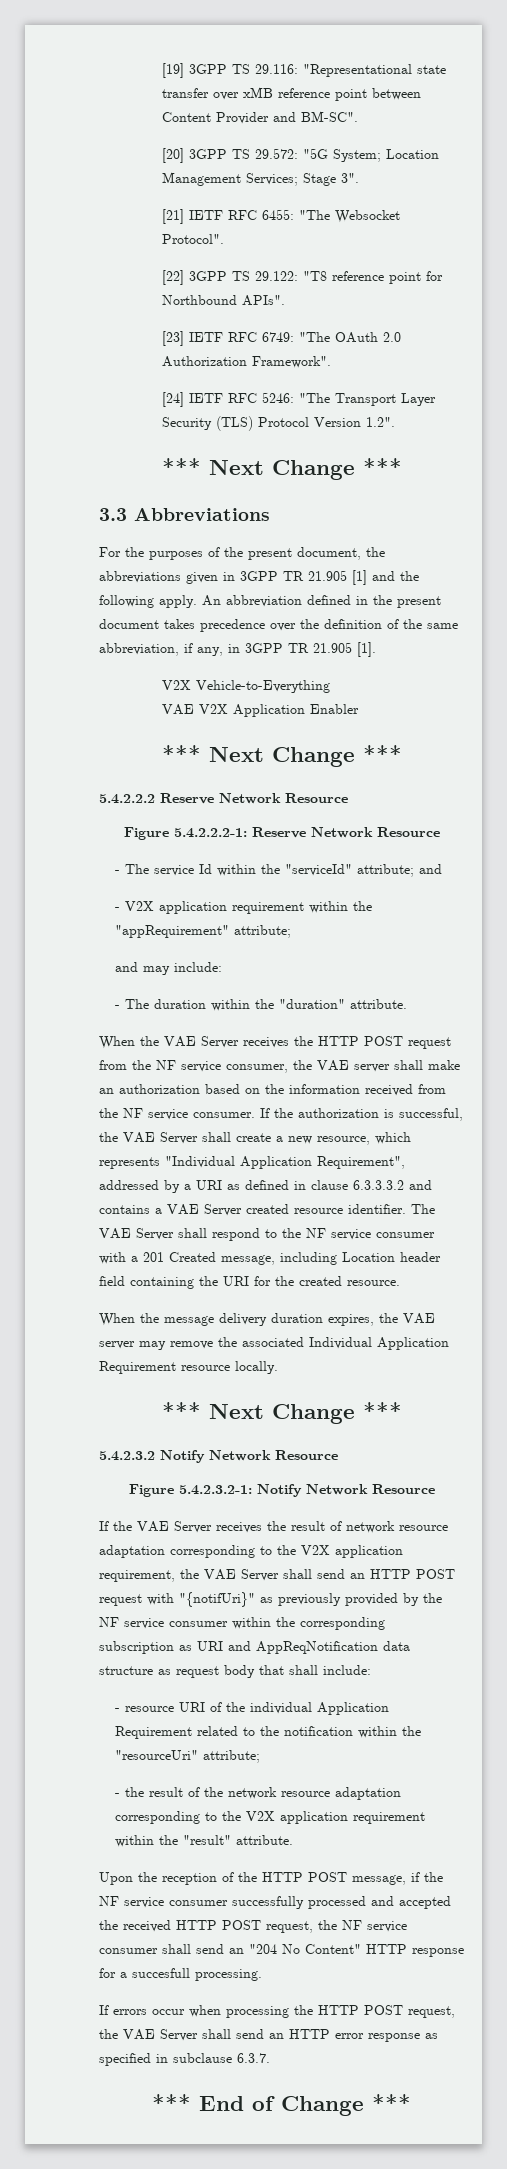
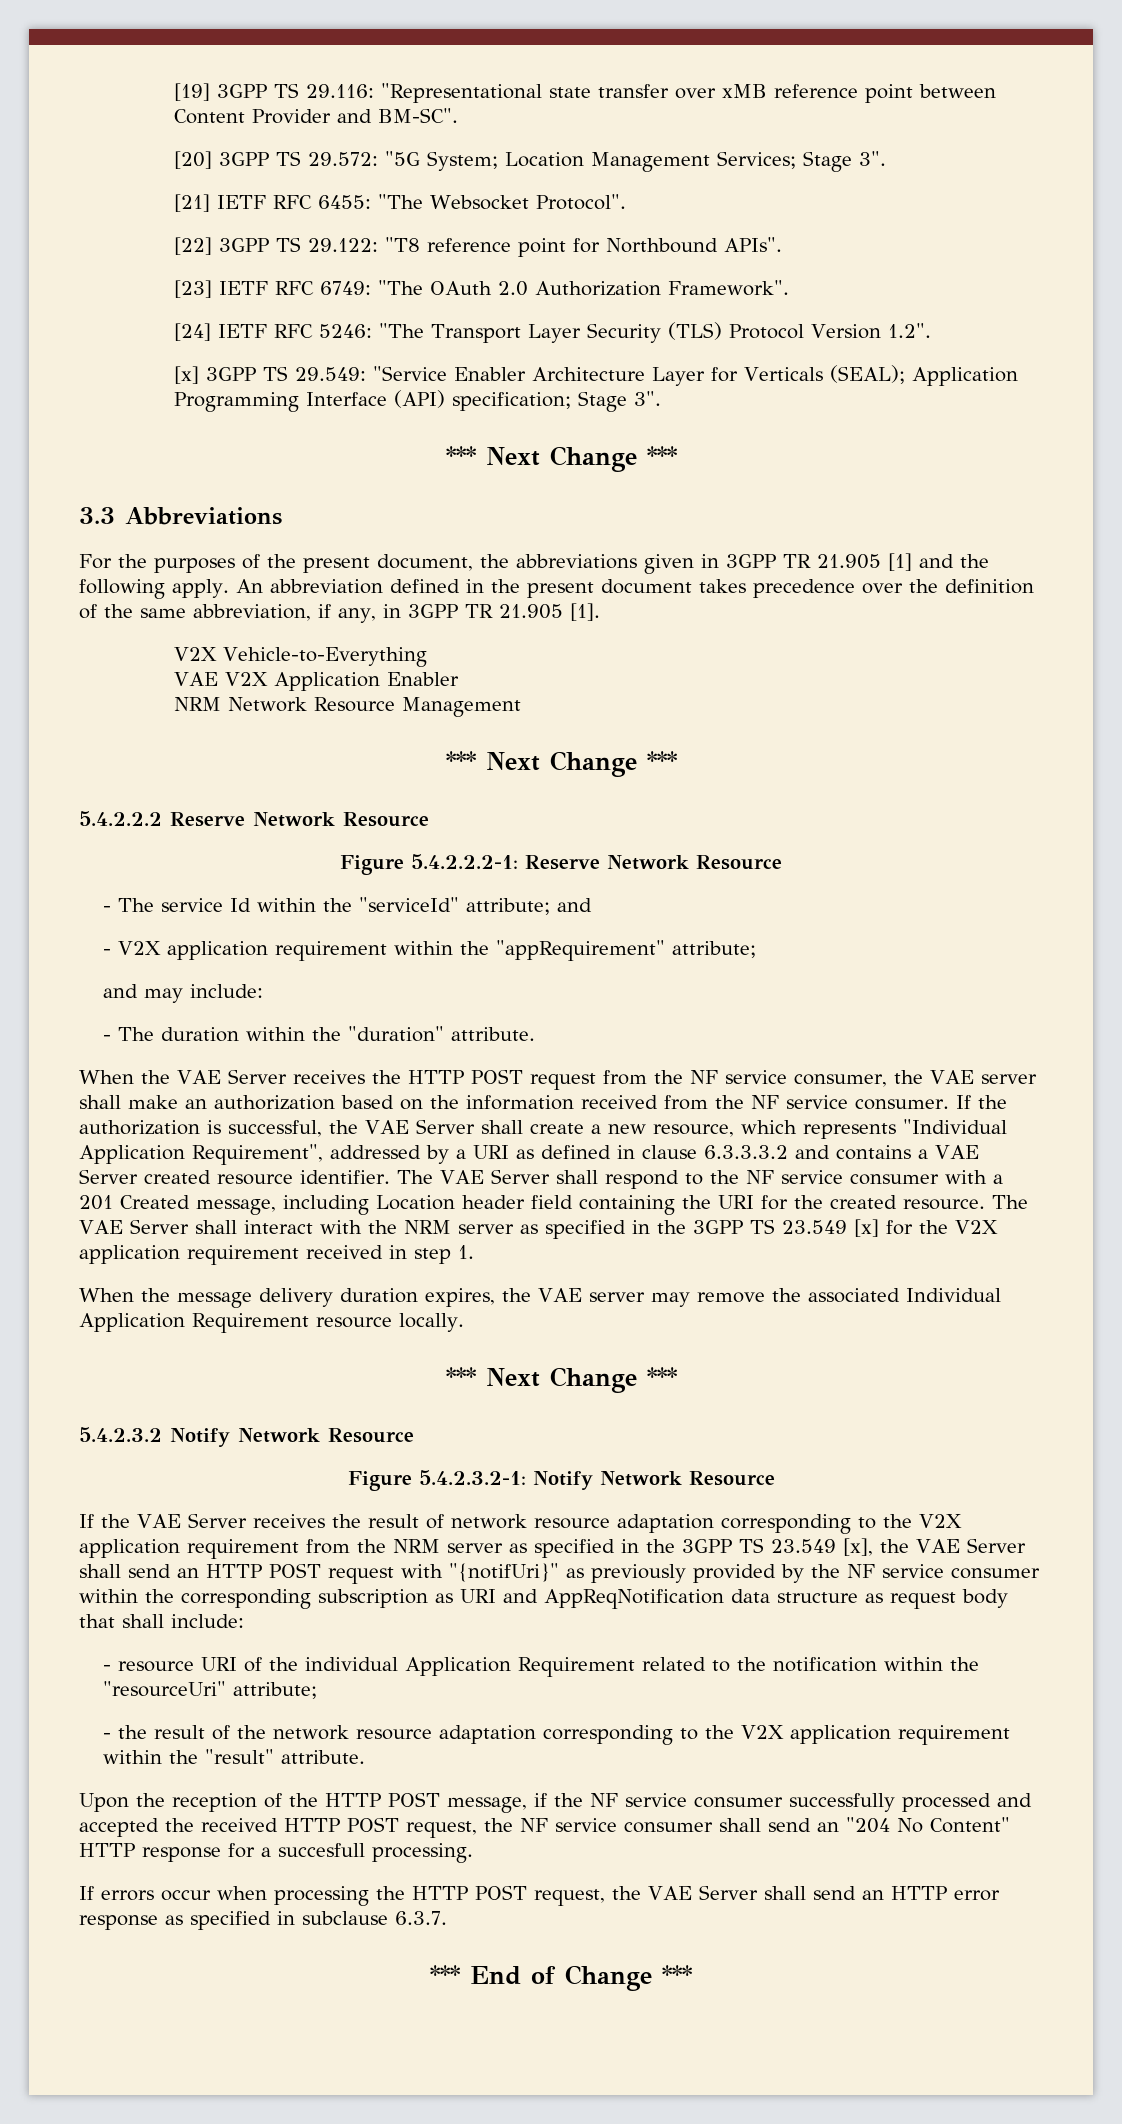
+ [x] 3GPP TS 29.549: "Service Enabler Architecture Layer for Verticals (SEAL); Application Programming Interface (API) specification; Stage 3".
+ NRM Network Resource Management
+ The VAE Server shall interact with the NRM server as specified in the 3GPP TS 23.549 [x] for the V2X application requirement received in step 1.
- If the VAE Server receives the result of network resource adaptation corresponding to the V2X application requirement, the VAE Server shall send an HTTP POST request with "{notifUri}" as previously provided by the NF service consumer within the corresponding subscription as URI and AppReqNotification data structure as request body that shall include:
+ If the VAE Server receives the result of network resource adaptation corresponding to the V2X application requirement from the NRM server as specified in the 3GPP TS 23.549 [x], the VAE Server shall send an HTTP POST request with "{notifUri}" as previously provided by the NF service consumer within the corresponding subscription as URI and AppReqNotification data structure as request body that shall include:

